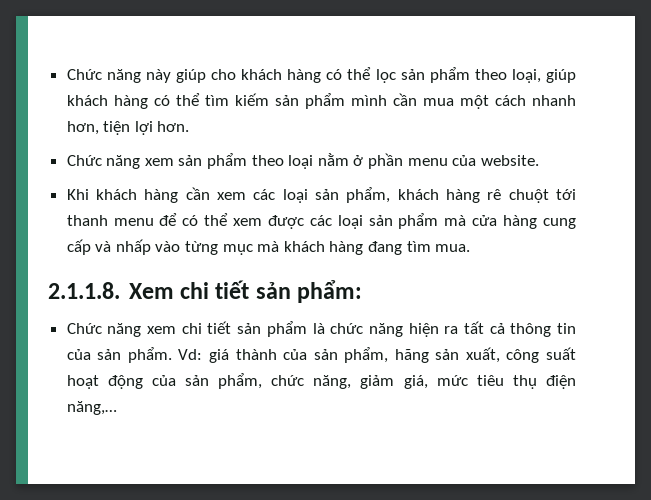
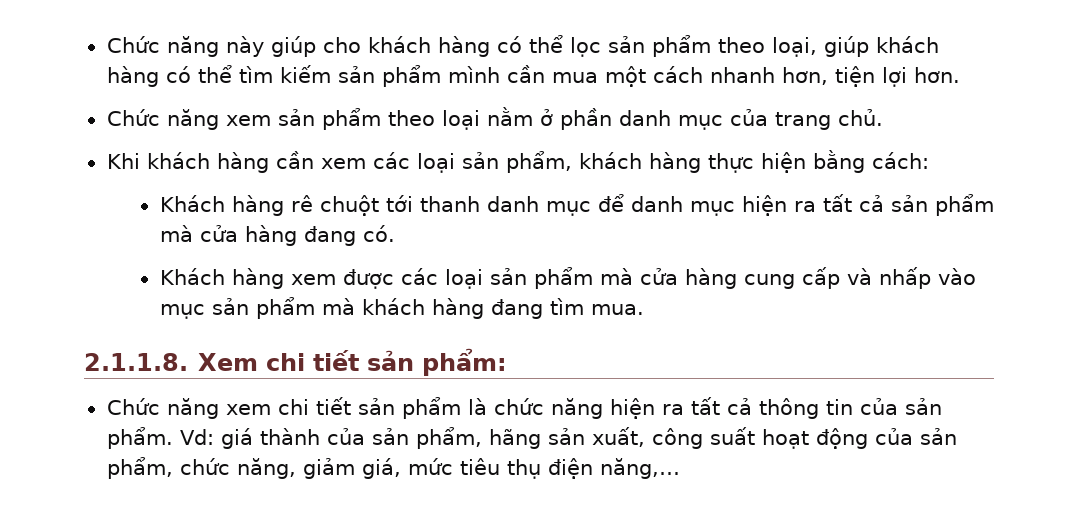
- Chức năng xem sản phẩm theo loại nằm ở phần menu của website.
+ Chức năng xem sản phẩm theo loại nằm ở phần danh mục của trang chủ.
- Khi khách hàng cần xem các loại sản phẩm, khách hàng rê chuột tới thanh menu để có thể xem được các loại sản phẩm mà cửa hàng cung cấp và nhấp vào từng mục mà khách hàng đang tìm mua.
+ Khi khách hàng cần xem các loại sản phẩm, khách hàng thực hiện bằng cách:
+ Khách hàng rê chuột tới thanh danh mục để danh mục hiện ra tất cả sản phẩm mà cửa hàng đang có.
+ Khách hàng xem được các loại sản phẩm mà cửa hàng cung cấp và nhấp vào mục sản phẩm mà khách hàng đang tìm mua.

